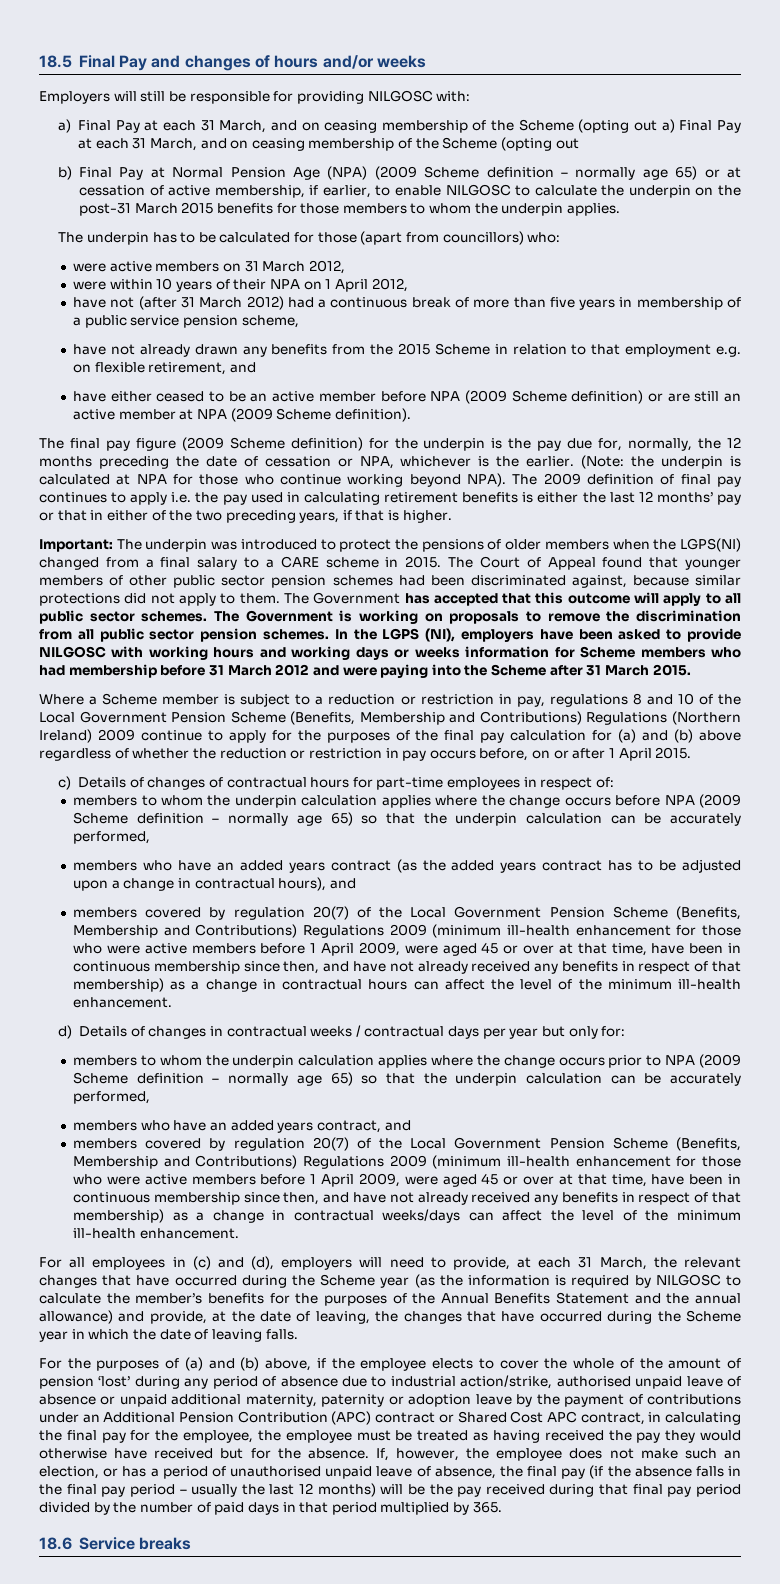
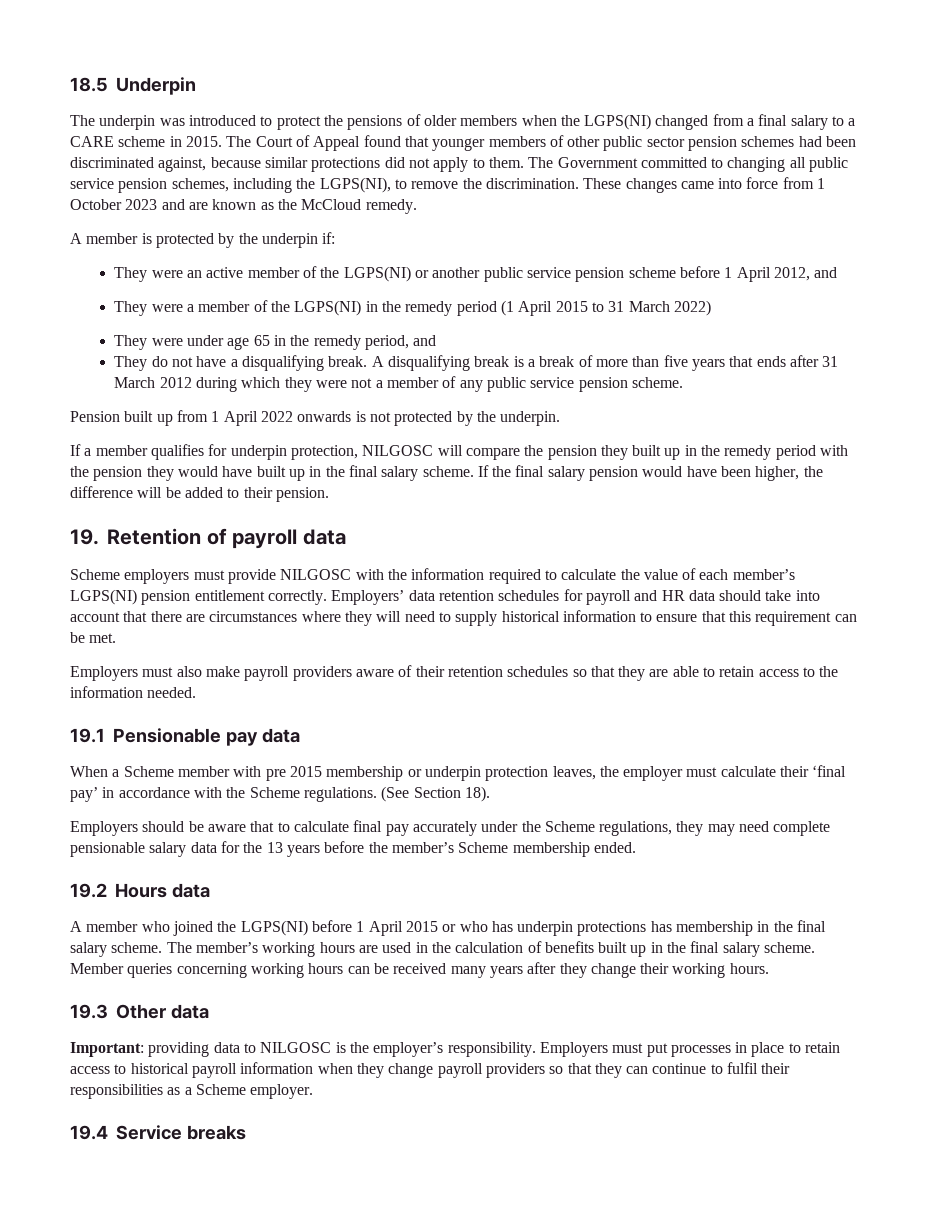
- 18.5 Final Pay and changes of hours and/or weeks
- Employers will still be responsible for providing NILGOSC with:
- a) Final Pay at each 31 March, and on ceasing membership of the Scheme (opting out a) Final Pay at each 31 March, and on ceasing membership of the Scheme (opting out
- b) Final Pay at Normal Pension Age (NPA) (2009 Scheme definition – normally age 65) or at cessation of active membership, if earlier, to enable NILGOSC to calculate the underpin on the post-31 March 2015 benefits for those members to whom the underpin applies.
- The underpin has to be calculated for those (apart from councillors) who:
- were active members on 31 March 2012,
- were within 10 years of their NPA on 1 April 2012,
- have not (after 31 March 2012) had a continuous break of more than five years in membership of a public service pension scheme,
- have not already drawn any benefits from the 2015 Scheme in relation to that employment e.g. on flexible retirement, and
- have either ceased to be an active member before NPA (2009 Scheme definition) or are still an active member at NPA (2009 Scheme definition).
- The final pay figure (2009 Scheme definition) for the underpin is the pay due for, normally, the 12 months preceding the date of cessation or NPA, whichever is the earlier. (Note: the underpin is calculated at NPA for those who continue working beyond NPA). The 2009 definition of final pay continues to apply i.e. the pay used in calculating retirement benefits is either the last 12 months’ pay or that in either of the two preceding years, if that is higher.
- Important: The underpin was introduced to protect the pensions of older members when the LGPS(NI) changed from a final salary to a CARE scheme in 2015.
+ 18.5 Underpin
+ The underpin was introduced to protect the pensions of older members when the LGPS(NI) changed from a final salary to a CARE scheme in 2015.
- The Government has accepted that this outcome will apply to all public sector schemes. The Government is working on proposals to remove the discrimination from all public sector pension schemes. In the LGPS (NI), employers have been asked to provide NILGOSC with working hours and working days or weeks information for Scheme members who had membership before 31 March 2012 and were paying into the Scheme after 31 March 2015.
- Where a Scheme member is subject to a reduction or restriction in pay, regulations 8 and 10 of the Local Government Pension Scheme (Benefits, Membership and Contributions) Regulations (Northern Ireland) 2009 continue to apply for the purposes of the final pay calculation for (a) and (b) above regardless of whether the reduction or restriction in pay occurs before, on or after 1 April 2015.
- c) Details of changes of contractual hours for part-time employees in respect of:
- members to whom the underpin calculation applies where the change occurs before NPA (2009 Scheme definition – normally age 65) so that the underpin calculation can be accurately performed,
- members who have an added years contract (as the added years contract has to be adjusted upon a change in contractual hours), and
- members covered by regulation 20(7) of the Local Government Pension Scheme (Benefits, Membership and Contributions) Regulations 2009 (minimum ill-health enhancement for those who were active members before 1 April 2009, were aged 45 or over at that time, have been in continuous membership since then, and have not already received any benefits in respect of that membership) as a change in contractual hours can affect the level of the minimum ill-health enhancement.
- d) Details of changes in contractual weeks / contractual days per year but only for:
- members to whom the underpin calculation applies where the change occurs prior to NPA (2009 Scheme definition – normally age 65) so that the underpin calculation can be accurately performed,
- members who have an added years contract, and
- members covered by regulation 20(7) of the Local Government Pension Scheme (Benefits, Membership and Contributions) Regulations 2009 (minimum ill-health enhancement for those who were active members before 1 April 2009, were aged 45 or over at that time, have been in continuous membership since then, and have not already received any benefits in respect of that membership) as a change in contractual weeks/days can affect the level of the minimum ill-health enhancement.
- For all employees in (c) and (d), employers will need to provide, at each 31 March, the relevant changes that have occurred during the Scheme year (as the information is required by NILGOSC to calculate the member’s benefits for the purposes of the Annual Benefits Statement and the annual allowance) and provide, at the date of leaving, the changes that have occurred during the Scheme year in which the date of leaving falls.
- For the purposes of (a) and (b) above, if the employee elects to cover the whole of the amount of pension ‘lost’ during any period of absence due to industrial action/strike, authorised unpaid leave of absence or unpaid additional maternity, paternity or adoption leave by the payment of contributions under an Additional Pension Contribution (APC) contract or Shared Cost APC contract, in calculating the final pay for the employee, the employee must be treated as having received the pay they would otherwise have received but for the absence. If, however, the employee does not make such an election, or has a period of unauthorised unpaid leave of absence, the final pay (if the absence falls in the final pay period – usually the last 12 months) will be the pay received during that final pay period divided by the number of paid days in that period multiplied by 365.
- 18.6 Service breaks
+ The Government committed to changing all public service pension schemes, including the LGPS(NI), to remove the discrimination. These changes came into force from 1 October 2023 and are known as the McCloud remedy.
+ A member is protected by the underpin if:
+ They were an active member of the LGPS(NI) or another public service pension scheme before 1 April 2012, and
+ They were a member of the LGPS(NI) in the remedy period (1 April 2015 to 31 March 2022)
+ They were under age 65 in the remedy period, and
+ They do not have a disqualifying break. A disqualifying break is a break of more than five years that ends after 31 March 2012 during which they were not a member of any public service pension scheme.
+ Pension built up from 1 April 2022 onwards is not protected by the underpin.
+ If a member qualifies for underpin protection, NILGOSC will compare the pension they built up in the remedy period with the pension they would have built up in the final salary scheme. If the final salary pension would have been higher, the difference will be added to their pension.
+ 19. Retention of payroll data
+ Scheme employers must provide NILGOSC with the information required to calculate the value of each member’s LGPS(NI) pension entitlement correctly. Employers’ data retention schedules for payroll and HR data should take into account that there are circumstances where they will need to supply historical information to ensure that this requirement can be met.
+ Employers must also make payroll providers aware of their retention schedules so that they are able to retain access to the information needed.
+ 19.1 Pensionable pay data
+ When a Scheme member with pre 2015 membership or underpin protection leaves, the employer must calculate their ‘final pay’ in accordance with the Scheme regulations. (See Section 18).
+ Employers should be aware that to calculate final pay accurately under the Scheme regulations, they may need complete pensionable salary data for the 13 years before the member’s Scheme membership ended.
+ 19.2 Hours data
+ A member who joined the LGPS(NI) before 1 April 2015 or who has underpin protections has membership in the final salary scheme. The member’s working hours are used in the calculation of benefits built up in the final salary scheme. Member queries concerning working hours can be received many years after they change their working hours.
+ 19.3 Other data
+ Important: providing data to NILGOSC is the employer’s responsibility. Employers must put processes in place to retain access to historical payroll information when they change payroll providers so that they can continue to fulfil their responsibilities as a Scheme employer.
+ 19.4 Service breaks

